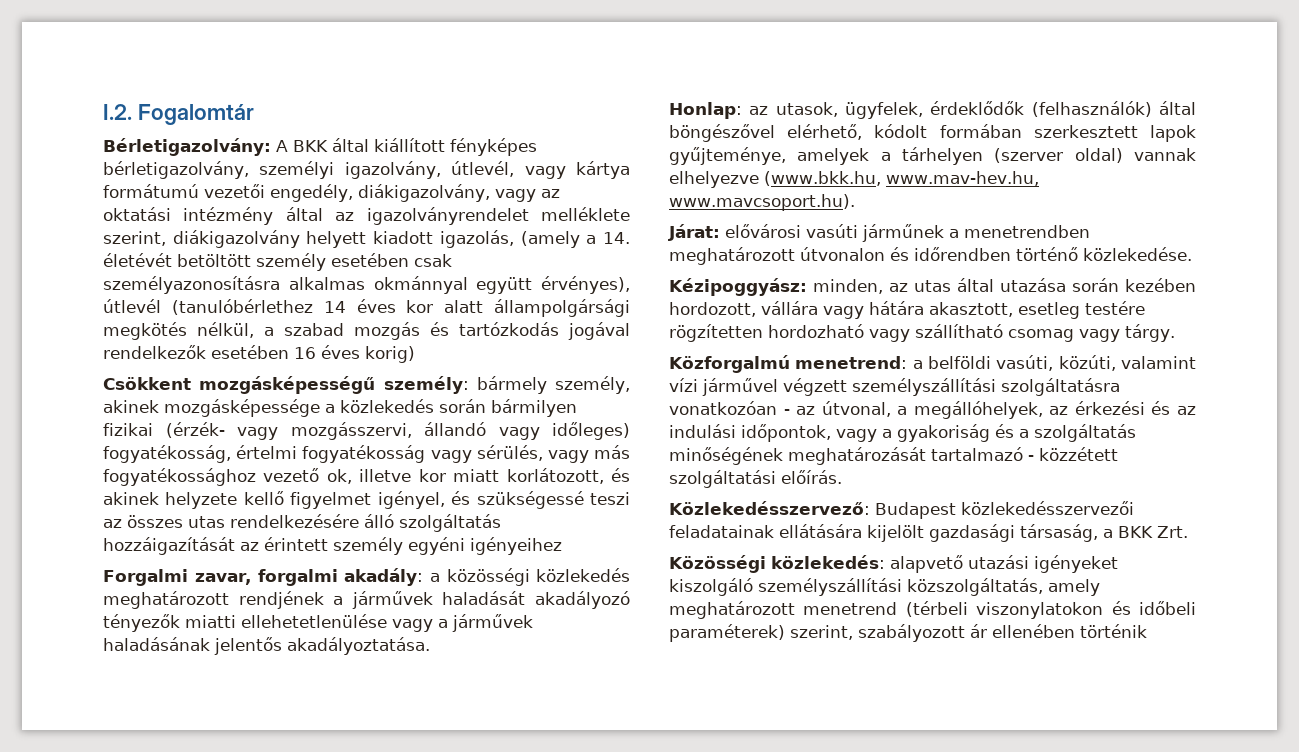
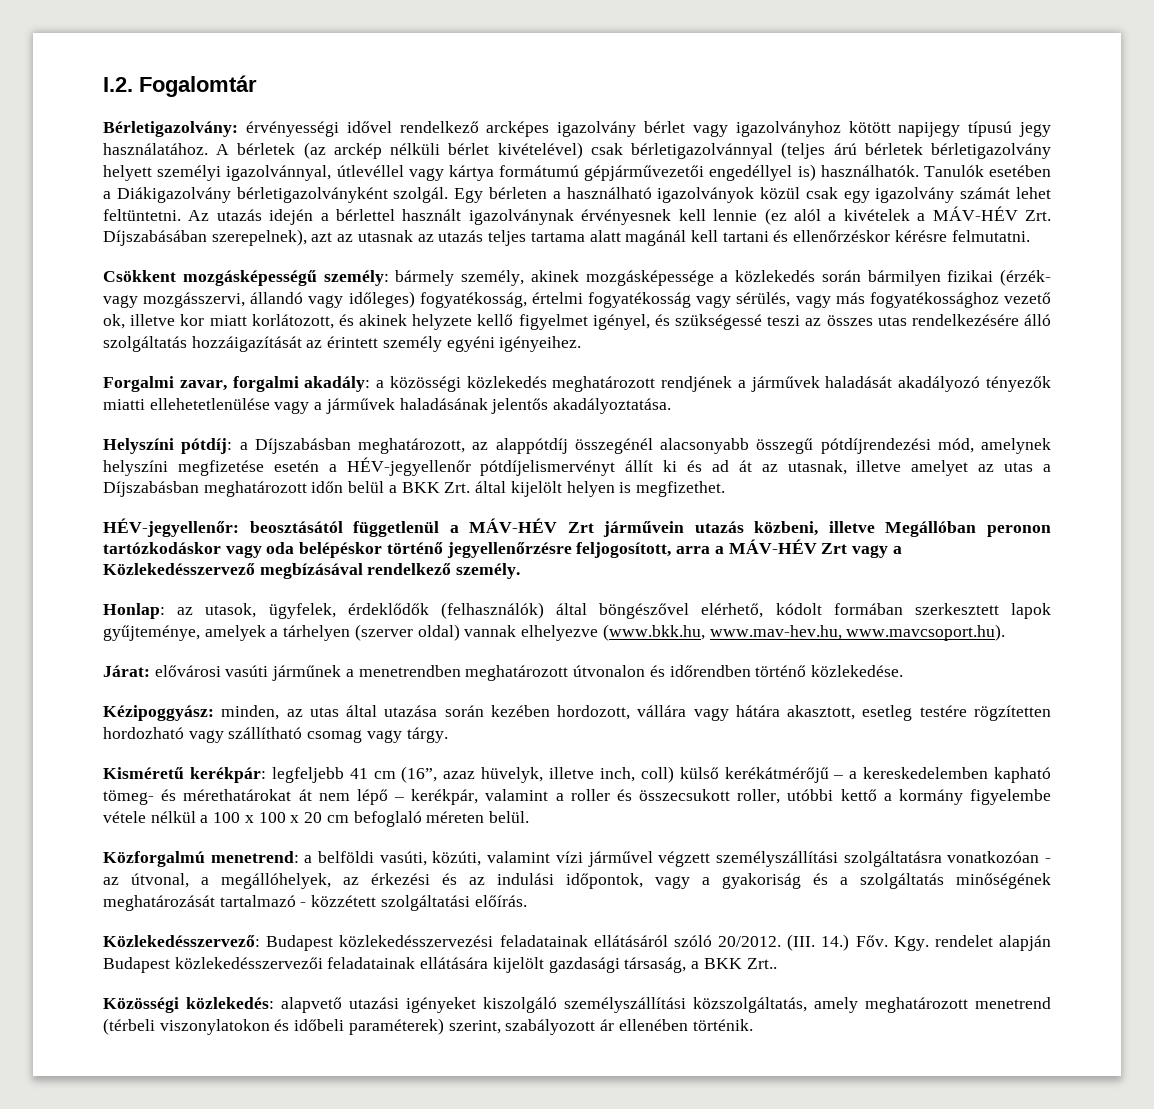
- Bérletigazolvány: A BKK által kiállított fényképes bérletigazolvány, személyi igazolvány, útlevél, vagy kártya formátumú vezetői engedély, diákigazolvány, vagy az oktatási intézmény által az igazolványrendelet melléklete szerint, diákigazolvány helyett kiadott igazolás, (amely a 14. életévét betöltött személy esetében csak személyazonosításra alkalmas okmánnyal együtt érvényes), útlevél (tanulóbérlethez 14 éves kor alatt állampolgársági megkötés nélkül, a szabad mozgás és tartózkodás jogával rendelkezők esetében 16 éves korig)
+ Bérletigazolvány: érvényességi idővel rendelkező arcképes igazolvány bérlet vagy igazolványhoz kötött napijegy típusú jegy használatához. A bérletek (az arckép nélküli bérlet kivételével) csak bérletigazolvánnyal (teljes árú bérletek bérletigazolvány helyett személyi igazolvánnyal, útlevéllel vagy kártya formátumú gépjárművezetői engedéllyel is) használhatók. Tanulók esetében a Diákigazolvány bérletigazolványként szolgál. Egy bérleten a használható igazolványok közül csak egy igazolvány számát lehet feltüntetni. Az utazás idején a bérlettel használt igazolványnak érvényesnek kell lennie (ez alól a kivételek a MÁV-HÉV Zrt. Díjszabásában szerepelnek), azt az utasnak az utazás teljes tartama alatt magánál kell tartani és ellenőrzéskor kérésre felmutatni.
- Csökkent mozgásképességű személy: bármely személy, akinek mozgásképessége a közlekedés során bármilyen fizikai (érzék- vagy mozgásszervi, állandó vagy időleges) fogyatékosság, értelmi fogyatékosság vagy sérülés, vagy más fogyatékossághoz vezető ok, illetve kor miatt korlátozott, és akinek helyzete kellő figyelmet igényel, és szükségessé teszi az összes utas rendelkezésére álló szolgáltatás hozzáigazítását az érintett személy egyéni igényeihez
+ Csökkent mozgásképességű személy: bármely személy, akinek mozgásképessége a közlekedés során bármilyen fizikai (érzék- vagy mozgásszervi, állandó vagy időleges) fogyatékosság, értelmi fogyatékosság vagy sérülés, vagy más fogyatékossághoz vezető ok, illetve kor miatt korlátozott, és akinek helyzete kellő figyelmet igényel, és szükségessé teszi az összes utas rendelkezésére álló szolgáltatás hozzáigazítását az érintett személy egyéni igényeihez.
+ Helyszíni pótdíj: a Díjszabásban meghatározott, az alappótdíj összegénél alacsonyabb összegű pótdíjrendezési mód, amelynek helyszíni megfizetése esetén a HÉV-jegyellenőr pótdíjelismervényt állít ki és ad át az utasnak, illetve amelyet az utas a Díjszabásban meghatározott időn belül a BKK Zrt. által kijelölt helyen is megfizethet.
+ HÉV-jegyellenőr: beosztásától függetlenül a MÁV-HÉV Zrt járművein utazás közbeni, illetve Megállóban peronon tartózkodáskor vagy oda belépéskor történő jegyellenőrzésre feljogosított, arra a MÁV-HÉV Zrt vagy a Közlekedésszervező megbízásával rendelkező személy.
+ Kisméretű kerékpár: legfeljebb 41 cm (16”, azaz hüvelyk, illetve inch, coll) külső kerékátmérőjű – a kereskedelemben kapható tömeg- és mérethatárokat át nem lépő – kerékpár, valamint a roller és összecsukott roller, utóbbi kettő a kormány figyelembe vétele nélkül a 100 x 100 x 20 cm befoglaló méreten belül.
- Közlekedésszervező: Budapest közlekedésszervezői feladatainak ellátására kijelölt gazdasági társaság, a BKK Zrt.
+ Közlekedésszervező: Budapest közlekedésszervezési feladatainak ellátásáról szóló 20/2012. (III. 14.) Főv. Kgy. rendelet alapján Budapest közlekedésszervezői feladatainak ellátására kijelölt gazdasági társaság, a BKK Zrt..
- Közösségi közlekedés: alapvető utazási igényeket kiszolgáló személyszállítási közszolgáltatás, amely meghatározott menetrend (térbeli viszonylatokon és időbeli paraméterek) szerint, szabályozott ár ellenében történik
+ Közösségi közlekedés: alapvető utazási igényeket kiszolgáló személyszállítási közszolgáltatás, amely meghatározott menetrend (térbeli viszonylatokon és időbeli paraméterek) szerint, szabályozott ár ellenében történik.

